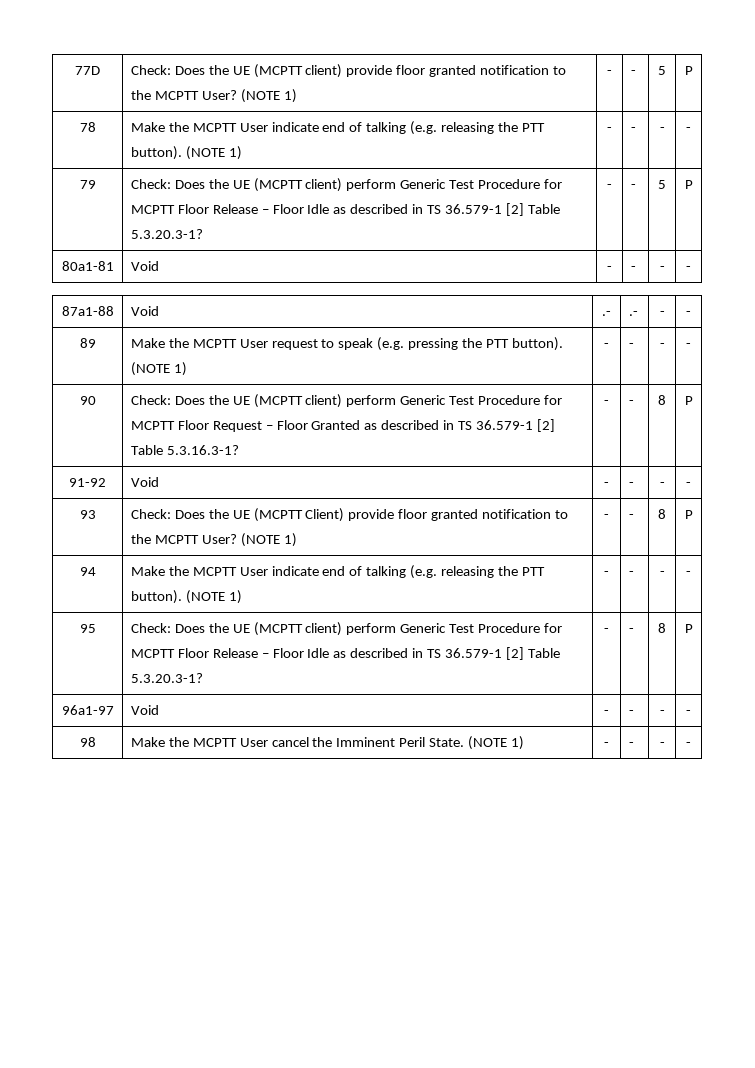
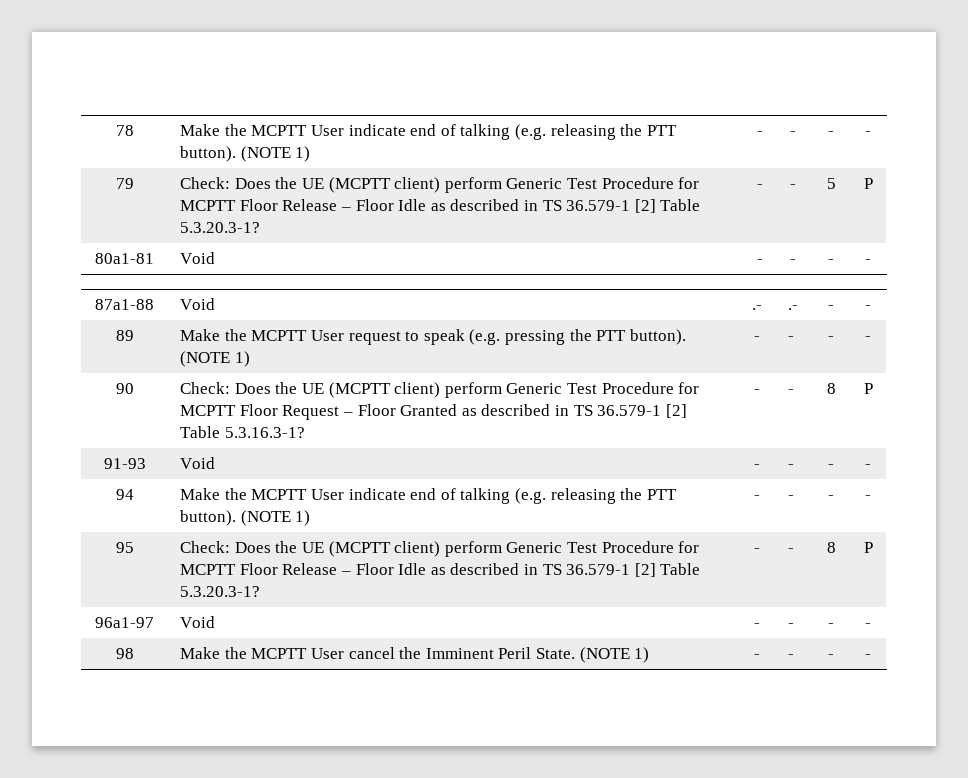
- 77D | Check: Does the UE (MCPTT client) provide floor granted notification to the MCPTT User? (NOTE 1) | - | - | 5 | P
- 91-92 | Void | - | - | - | -
- 93 | Check: Does the UE (MCPTT Client) provide floor granted notification to the MCPTT User? (NOTE 1) | - | - | 8 | P
+ 91-93 | Void | - | - | - | -

